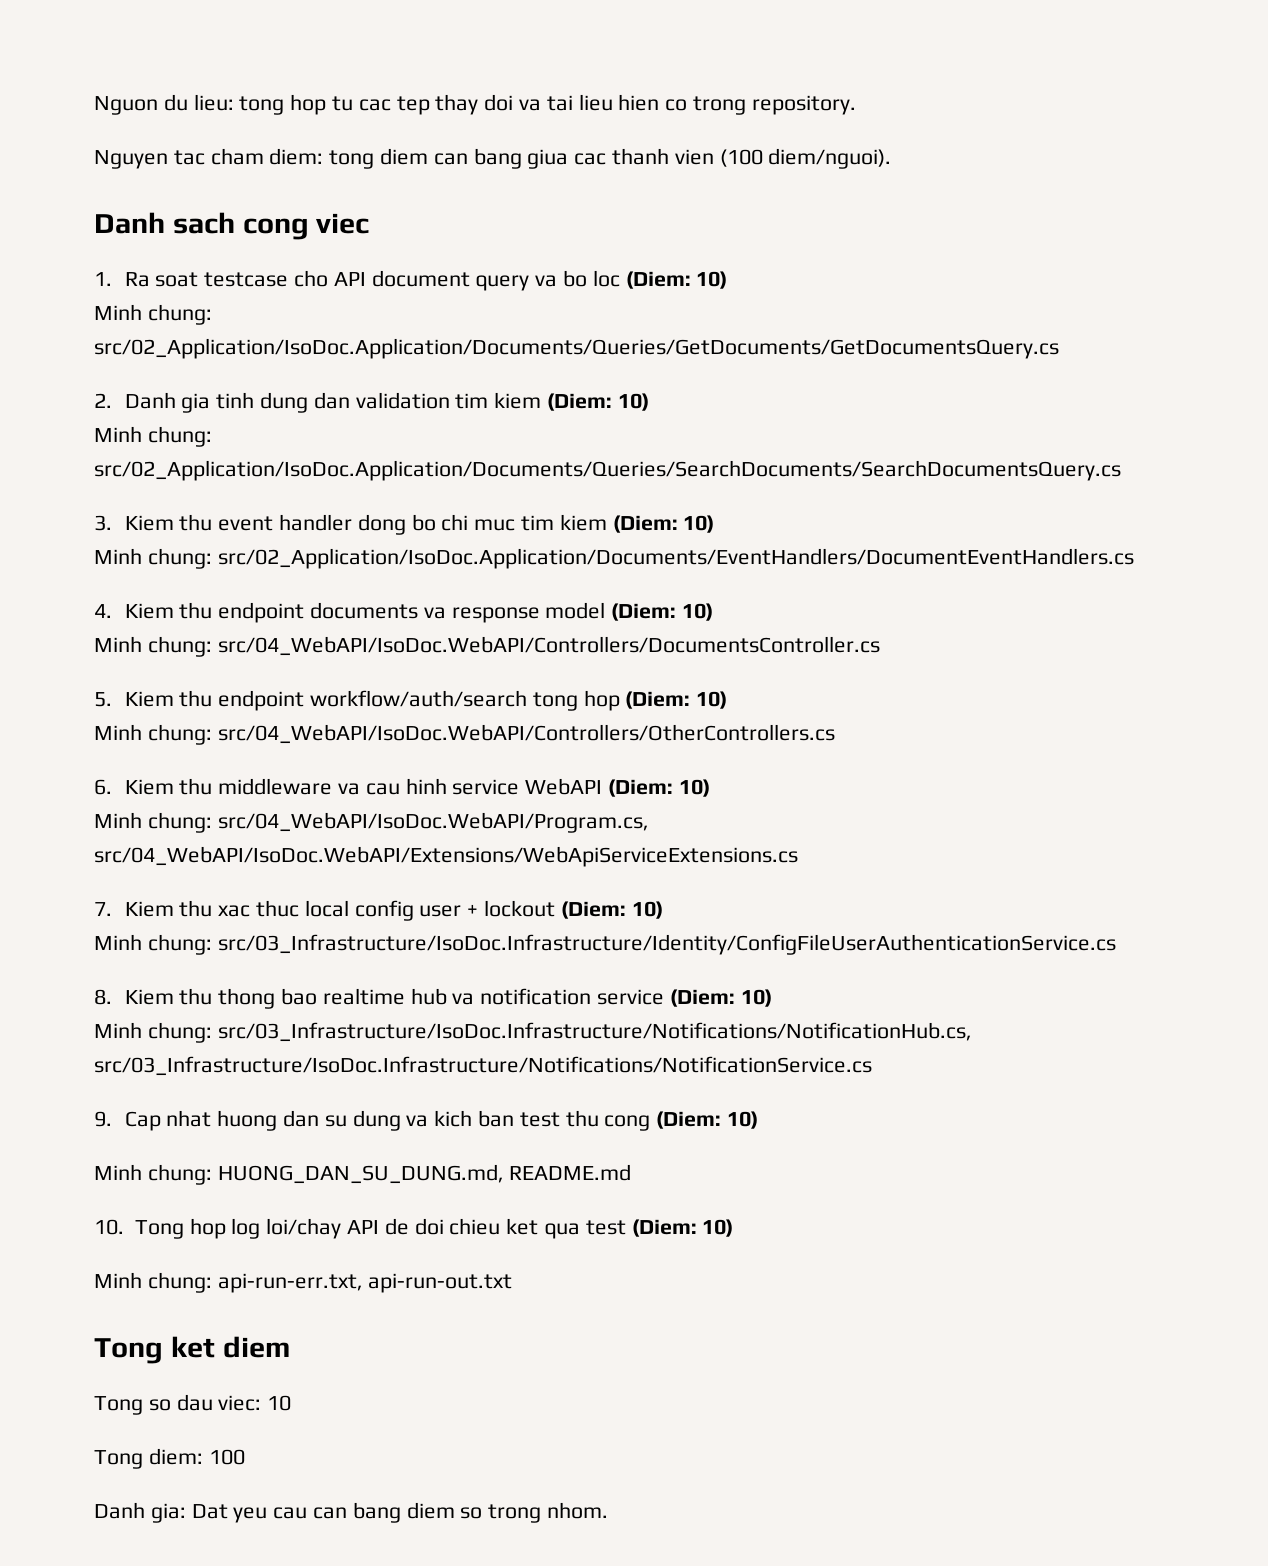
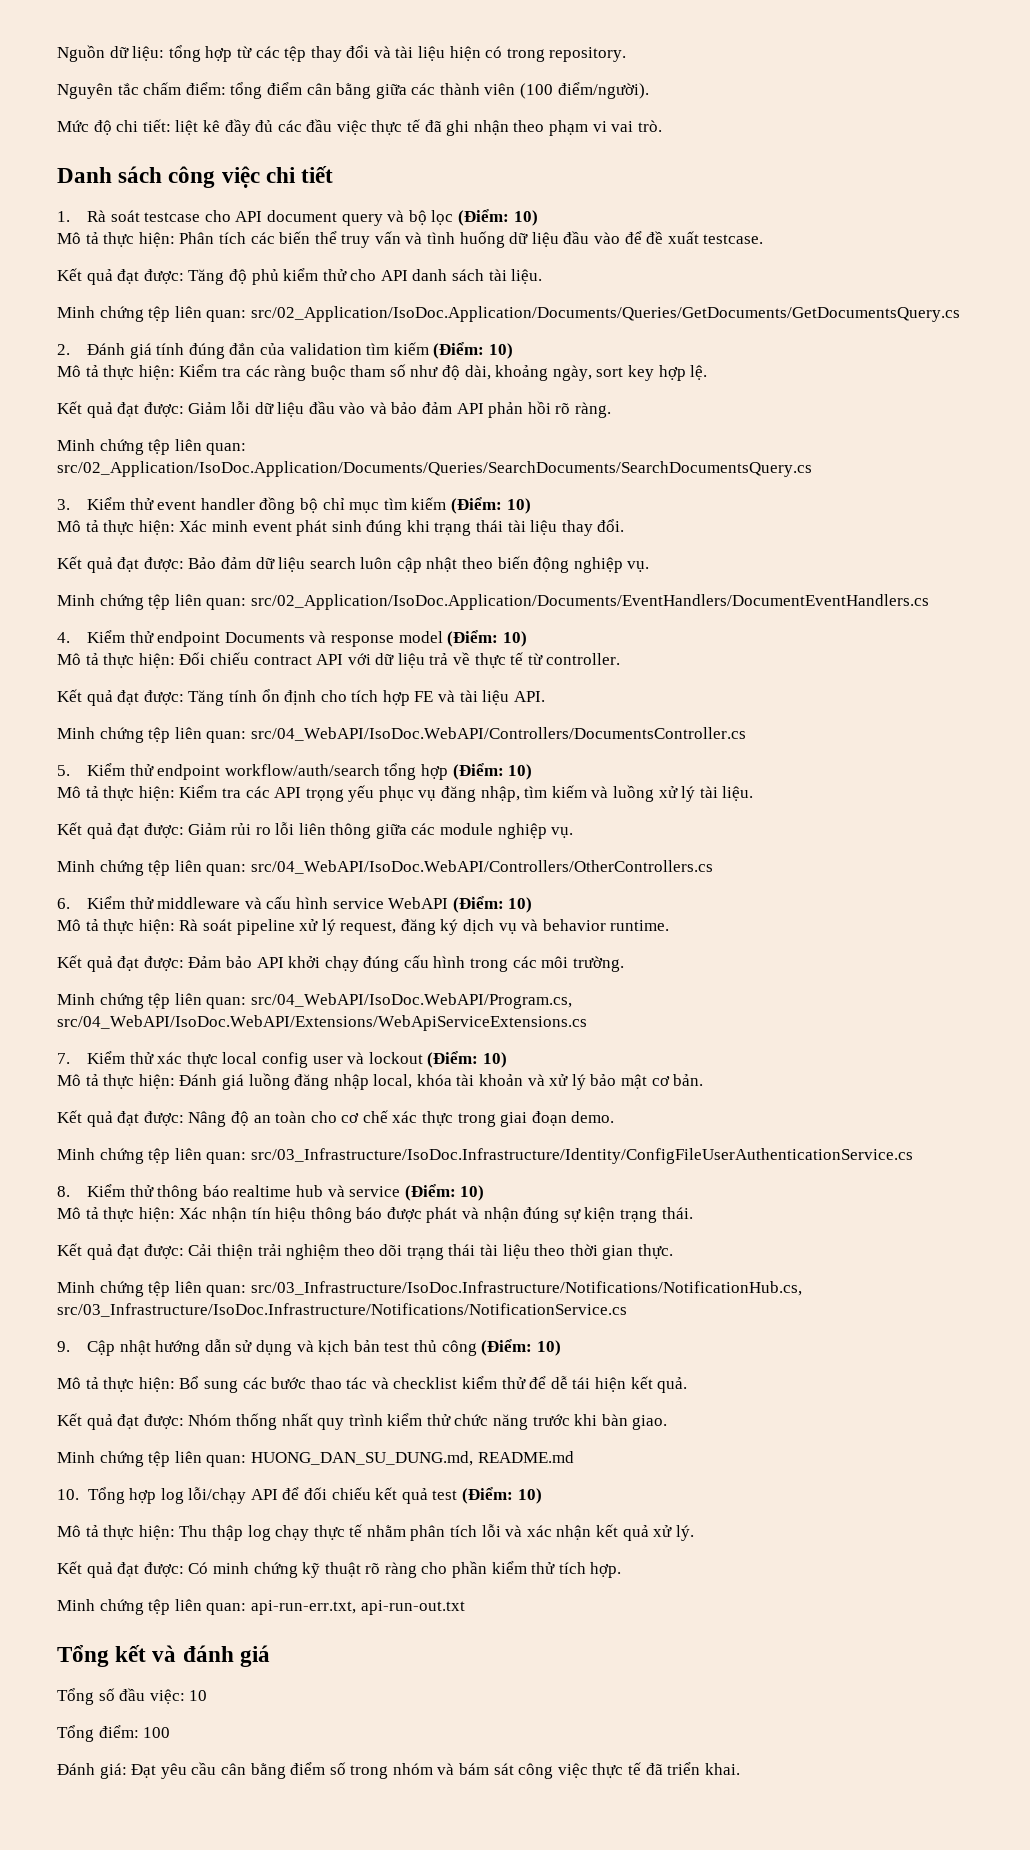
- Nguon du lieu: tong hop tu cac tep thay doi va tai lieu hien co trong repository.
- Nguyen tac cham diem: tong diem can bang giua cac thanh vien (100 diem/nguoi).
- Danh sach cong viec
+ Nguồn dữ liệu: tổng hợp từ các tệp thay đổi và tài liệu hiện có trong repository.
+ Nguyên tắc chấm điểm: tổng điểm cân bằng giữa các thành viên (100 điểm/người).
+ Mức độ chi tiết: liệt kê đầy đủ các đầu việc thực tế đã ghi nhận theo phạm vi vai trò.
+ Danh sách công việc chi tiết
- 1. Ra soat testcase cho API document query va bo loc (Diem: 10)
- Minh chung: src/02_Application/IsoDoc.Application/Documents/Queries/GetDocuments/GetDocumentsQuery.cs
- 2. Danh gia tinh dung dan validation tim kiem (Diem: 10)
- Minh chung: src/02_Application/IsoDoc.Application/Documents/Queries/SearchDocuments/SearchDocumentsQuery.cs
- 3. Kiem thu event handler dong bo chi muc tim kiem (Diem: 10)
- Minh chung: src/02_Application/IsoDoc.Application/Documents/EventHandlers/DocumentEventHandlers.cs
- 4. Kiem thu endpoint documents va response model (Diem: 10)
- Minh chung: src/04_WebAPI/IsoDoc.WebAPI/Controllers/DocumentsController.cs
- 5. Kiem thu endpoint workflow/auth/search tong hop (Diem: 10)
- Minh chung: src/04_WebAPI/IsoDoc.WebAPI/Controllers/OtherControllers.cs
- 6. Kiem thu middleware va cau hinh service WebAPI (Diem: 10)
- Minh chung: src/04_WebAPI/IsoDoc.WebAPI/Program.cs, src/04_WebAPI/IsoDoc.WebAPI/Extensions/WebApiServiceExtensions.cs
- 7. Kiem thu xac thuc local config user + lockout (Diem: 10)
- Minh chung: src/03_Infrastructure/IsoDoc.Infrastructure/Identity/ConfigFileUserAuthenticationService.cs
- 8. Kiem thu thong bao realtime hub va notification service (Diem: 10)
- Minh chung: src/03_Infrastructure/IsoDoc.Infrastructure/Notifications/NotificationHub.cs, src/03_Infrastructure/IsoDoc.Infrastructure/Notifications/NotificationService.cs
- 9. Cap nhat huong dan su dung va kich ban test thu cong (Diem: 10)
- Minh chung: HUONG_DAN_SU_DUNG.md, README.md
- 10. Tong hop log loi/chay API de doi chieu ket qua test (Diem: 10)
- Minh chung: api-run-err.txt, api-run-out.txt
- Tong ket diem
- Tong so dau viec: 10
+ 1. Rà soát testcase cho API document query và bộ lọc (Điểm: 10)
+ Mô tả thực hiện: Phân tích các biến thể truy vấn và tình huống dữ liệu đầu vào để đề xuất testcase.
+ Kết quả đạt được: Tăng độ phủ kiểm thử cho API danh sách tài liệu.
+ Minh chứng tệp liên quan: src/02_Application/IsoDoc.Application/Documents/Queries/GetDocuments/GetDocumentsQuery.cs
+ 2. Đánh giá tính đúng đắn của validation tìm kiếm (Điểm: 10)
+ Mô tả thực hiện: Kiểm tra các ràng buộc tham số như độ dài, khoảng ngày, sort key hợp lệ.
+ Kết quả đạt được: Giảm lỗi dữ liệu đầu vào và bảo đảm API phản hồi rõ ràng.
+ Minh chứng tệp liên quan: src/02_Application/IsoDoc.Application/Documents/Queries/SearchDocuments/SearchDocumentsQuery.cs
+ 3. Kiểm thử event handler đồng bộ chỉ mục tìm kiếm (Điểm: 10)
+ Mô tả thực hiện: Xác minh event phát sinh đúng khi trạng thái tài liệu thay đổi.
+ Kết quả đạt được: Bảo đảm dữ liệu search luôn cập nhật theo biến động nghiệp vụ.
+ Minh chứng tệp liên quan: src/02_Application/IsoDoc.Application/Documents/EventHandlers/DocumentEventHandlers.cs
+ 4. Kiểm thử endpoint Documents và response model (Điểm: 10)
+ Mô tả thực hiện: Đối chiếu contract API với dữ liệu trả về thực tế từ controller.
+ Kết quả đạt được: Tăng tính ổn định cho tích hợp FE và tài liệu API.
+ Minh chứng tệp liên quan: src/04_WebAPI/IsoDoc.WebAPI/Controllers/DocumentsController.cs
+ 5. Kiểm thử endpoint workflow/auth/search tổng hợp (Điểm: 10)
+ Mô tả thực hiện: Kiểm tra các API trọng yếu phục vụ đăng nhập, tìm kiếm và luồng xử lý tài liệu.
+ Kết quả đạt được: Giảm rủi ro lỗi liên thông giữa các module nghiệp vụ.
+ Minh chứng tệp liên quan: src/04_WebAPI/IsoDoc.WebAPI/Controllers/OtherControllers.cs
+ 6. Kiểm thử middleware và cấu hình service WebAPI (Điểm: 10)
+ Mô tả thực hiện: Rà soát pipeline xử lý request, đăng ký dịch vụ và behavior runtime.
+ Kết quả đạt được: Đảm bảo API khởi chạy đúng cấu hình trong các môi trường.
+ Minh chứng tệp liên quan: src/04_WebAPI/IsoDoc.WebAPI/Program.cs, src/04_WebAPI/IsoDoc.WebAPI/Extensions/WebApiServiceExtensions.cs
+ 7. Kiểm thử xác thực local config user và lockout (Điểm: 10)
+ Mô tả thực hiện: Đánh giá luồng đăng nhập local, khóa tài khoản và xử lý bảo mật cơ bản.
+ Kết quả đạt được: Nâng độ an toàn cho cơ chế xác thực trong giai đoạn demo.
+ Minh chứng tệp liên quan: src/03_Infrastructure/IsoDoc.Infrastructure/Identity/ConfigFileUserAuthenticationService.cs
+ 8. Kiểm thử thông báo realtime hub và service (Điểm: 10)
+ Mô tả thực hiện: Xác nhận tín hiệu thông báo được phát và nhận đúng sự kiện trạng thái.
+ Kết quả đạt được: Cải thiện trải nghiệm theo dõi trạng thái tài liệu theo thời gian thực.
+ Minh chứng tệp liên quan: src/03_Infrastructure/IsoDoc.Infrastructure/Notifications/NotificationHub.cs, src/03_Infrastructure/IsoDoc.Infrastructure/Notifications/NotificationService.cs
+ 9. Cập nhật hướng dẫn sử dụng và kịch bản test thủ công (Điểm: 10)
+ Mô tả thực hiện: Bổ sung các bước thao tác và checklist kiểm thử để dễ tái hiện kết quả.
+ Kết quả đạt được: Nhóm thống nhất quy trình kiểm thử chức năng trước khi bàn giao.
+ Minh chứng tệp liên quan: HUONG_DAN_SU_DUNG.md, README.md
+ 10. Tổng hợp log lỗi/chạy API để đối chiếu kết quả test (Điểm: 10)
+ Mô tả thực hiện: Thu thập log chạy thực tế nhằm phân tích lỗi và xác nhận kết quả xử lý.
+ Kết quả đạt được: Có minh chứng kỹ thuật rõ ràng cho phần kiểm thử tích hợp.
+ Minh chứng tệp liên quan: api-run-err.txt, api-run-out.txt
+ Tổng kết và đánh giá
+ Tổng số đầu việc: 10
- Tong diem: 100
+ Tổng điểm: 100
- Danh gia: Dat yeu cau can bang diem so trong nhom.
+ Đánh giá: Đạt yêu cầu cân bằng điểm số trong nhóm và bám sát công việc thực tế đã triển khai.

